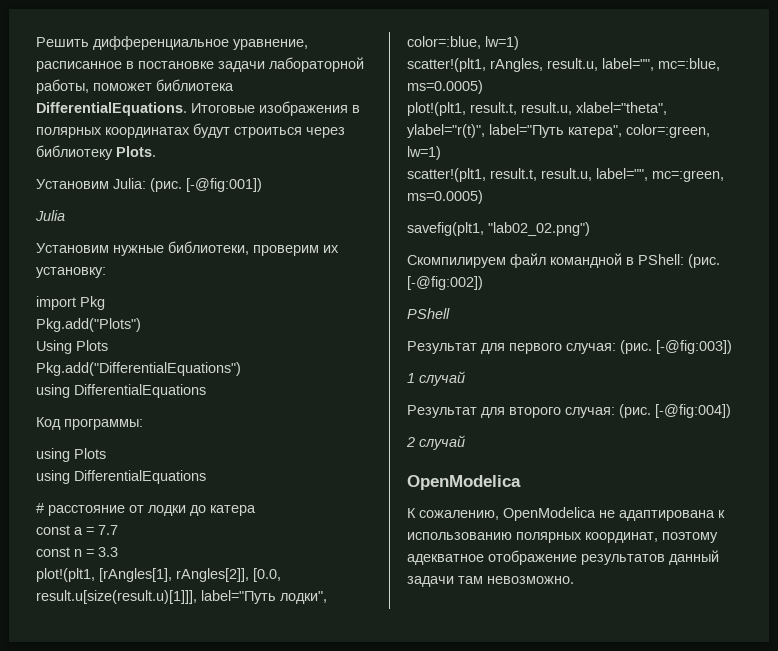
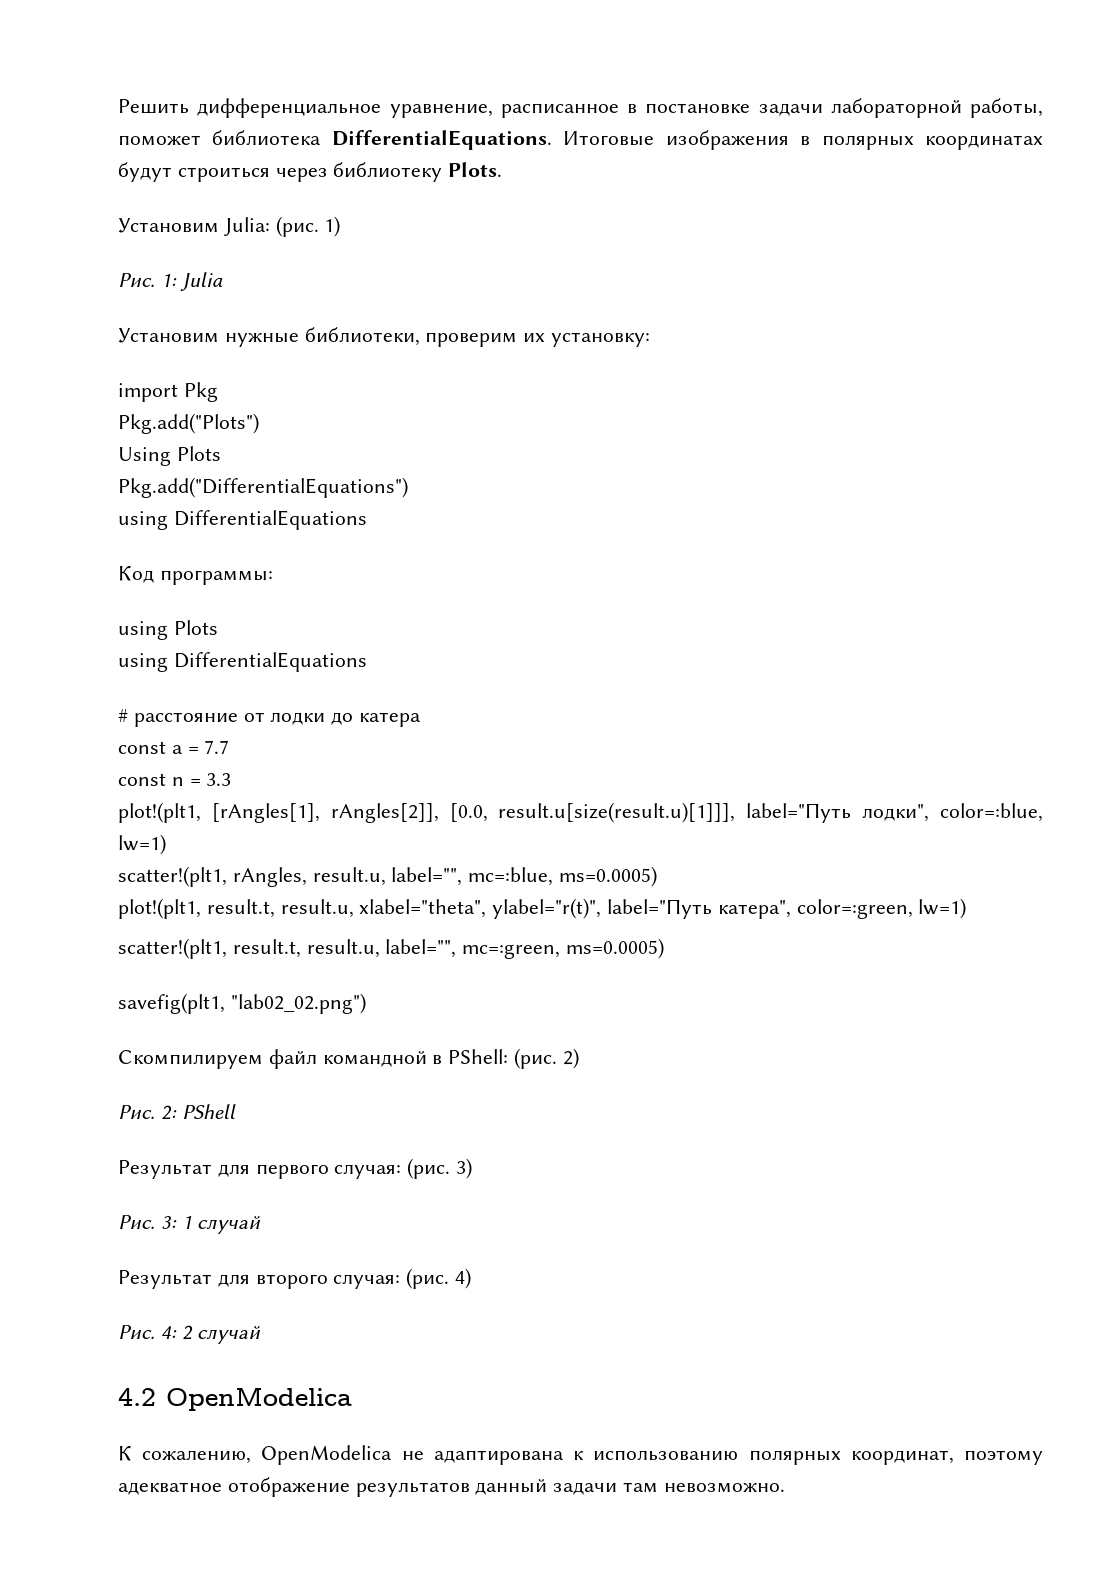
- [-@fig:001])
- Julia
+ 1)
+ Рис. 1: Julia
- [-@fig:002])
- PShell
+ 2)
+ Рис. 2: PShell
- [-@fig:003])
- 1 случай
+ 3)
+ Рис. 3: 1 случай
- [-@fig:004])
- 2 случай
- OpenModelica
+ 4)
+ Рис. 4: 2 случай
+ 4.2 OpenModelica

